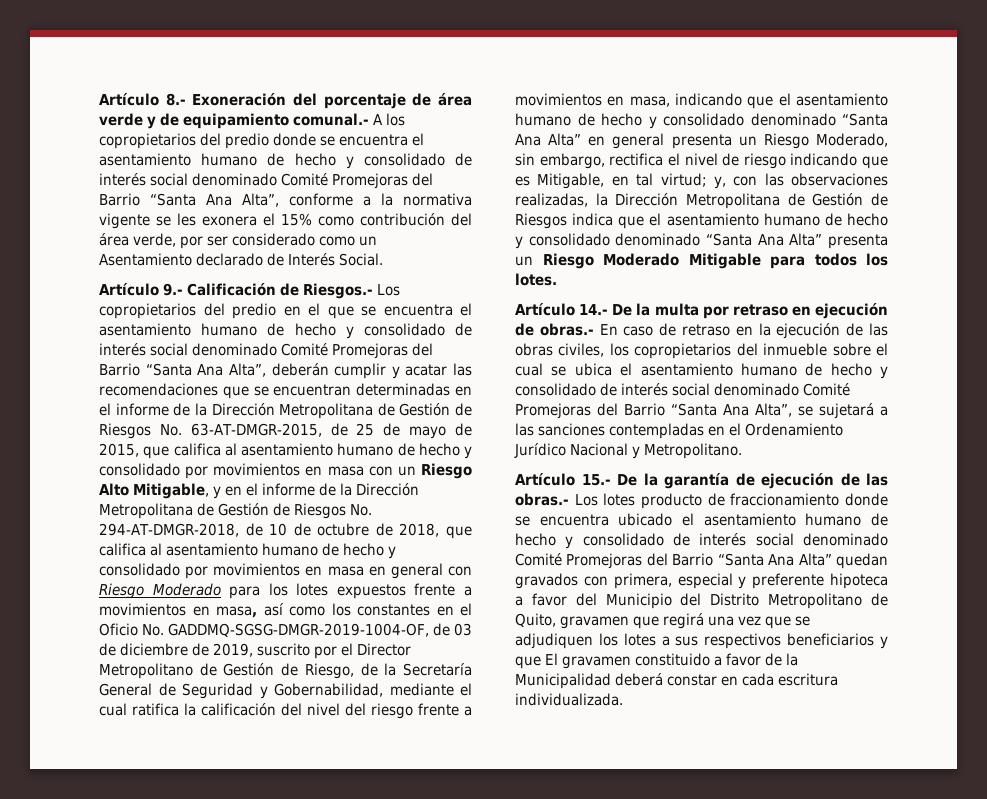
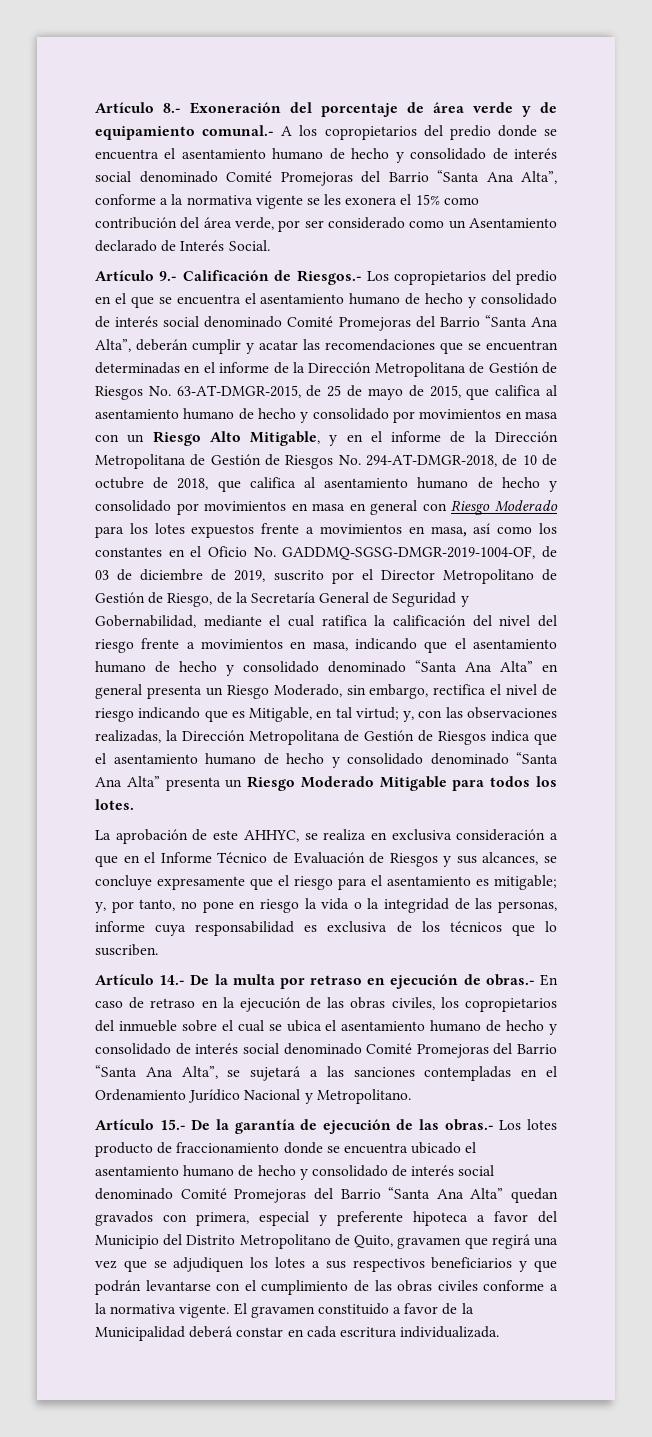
+ La aprobación de este AHHYC, se realiza en exclusiva consideración a que en el Informe Técnico de Evaluación de Riesgos y sus alcances, se concluye expresamente que el riesgo para el asentamiento es mitigable; y, por tanto, no pone en riesgo la vida o la integridad de las personas, informe cuya responsabilidad es exclusiva de los técnicos que lo suscriben.
- Artículo 15.- De la garantía de ejecución de las obras.- Los lotes producto de fraccionamiento donde se encuentra ubicado el asentamiento humano de hecho y consolidado de interés social denominado Comité Promejoras del Barrio “Santa Ana Alta” quedan gravados con primera, especial y preferente hipoteca a favor del Municipio del Distrito Metropolitano de Quito, gravamen que regirá una vez que se adjudiquen los lotes a sus respectivos beneficiarios y que El gravamen constituido a favor de la Municipalidad deberá constar en cada escritura individualizada.
+ Artículo 15.- De la garantía de ejecución de las obras.- Los lotes producto de fraccionamiento donde se encuentra ubicado el asentamiento humano de hecho y consolidado de interés social denominado Comité Promejoras del Barrio “Santa Ana Alta” quedan gravados con primera, especial y preferente hipoteca a favor del Municipio del Distrito Metropolitano de Quito, gravamen que regirá una vez que se adjudiquen los lotes a sus respectivos beneficiarios y que podrán levantarse con el cumplimiento de las obras civiles conforme a la normativa vigente. El gravamen constituido a favor de la Municipalidad deberá constar en cada escritura individualizada.

